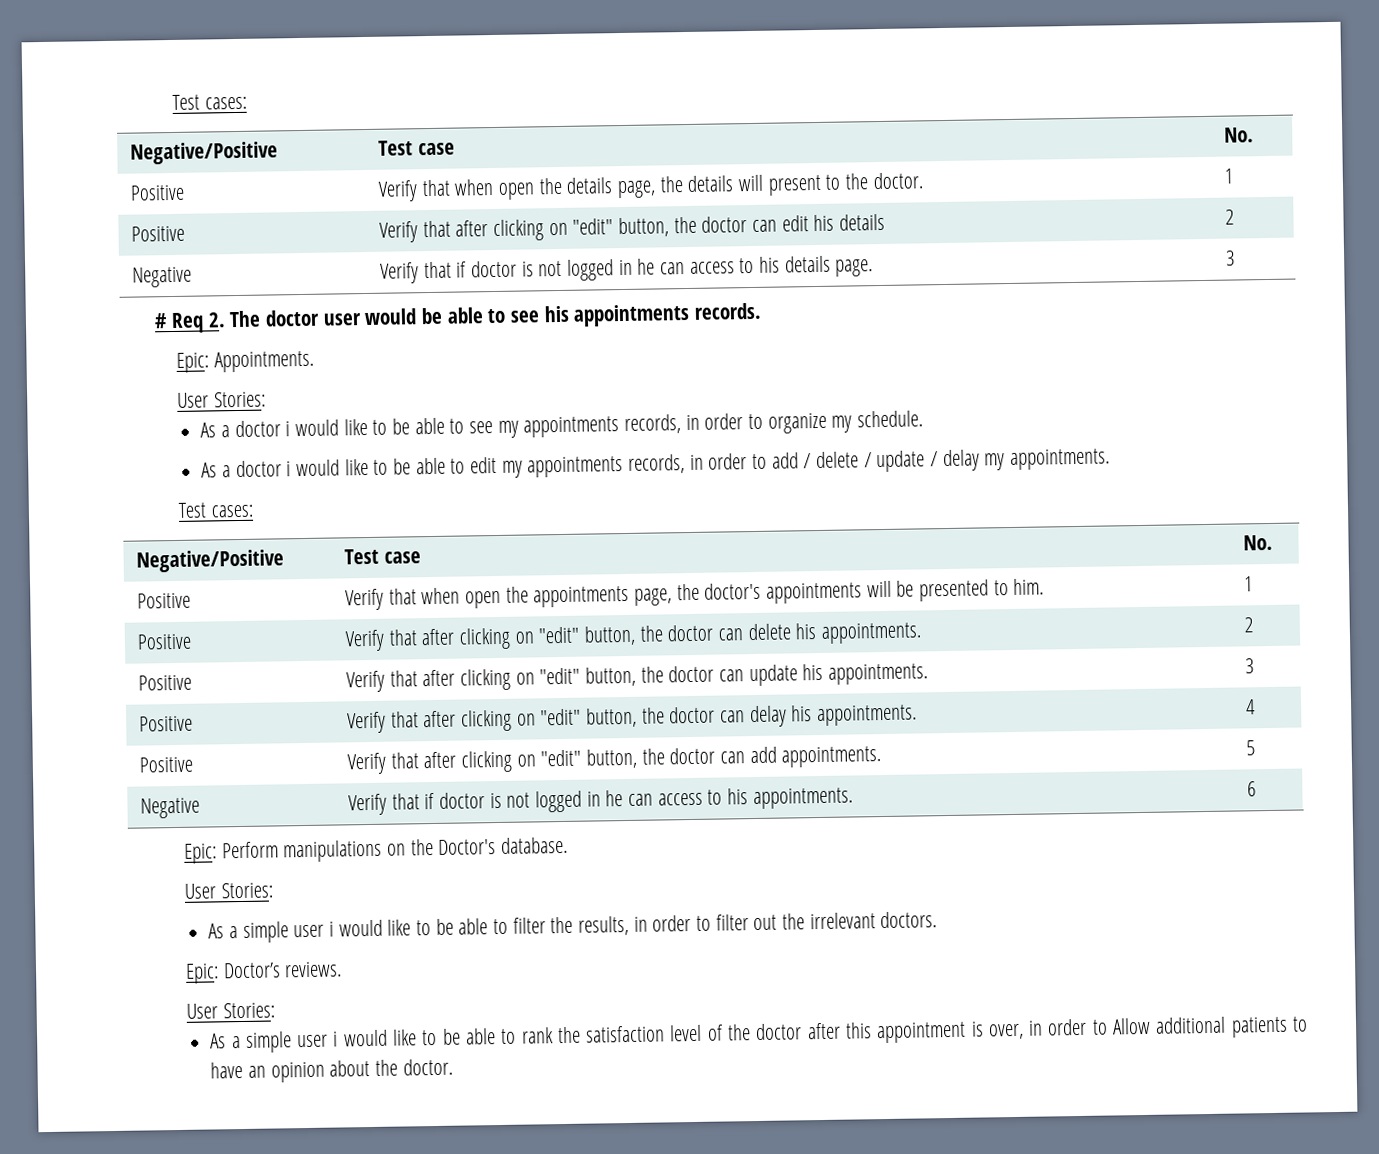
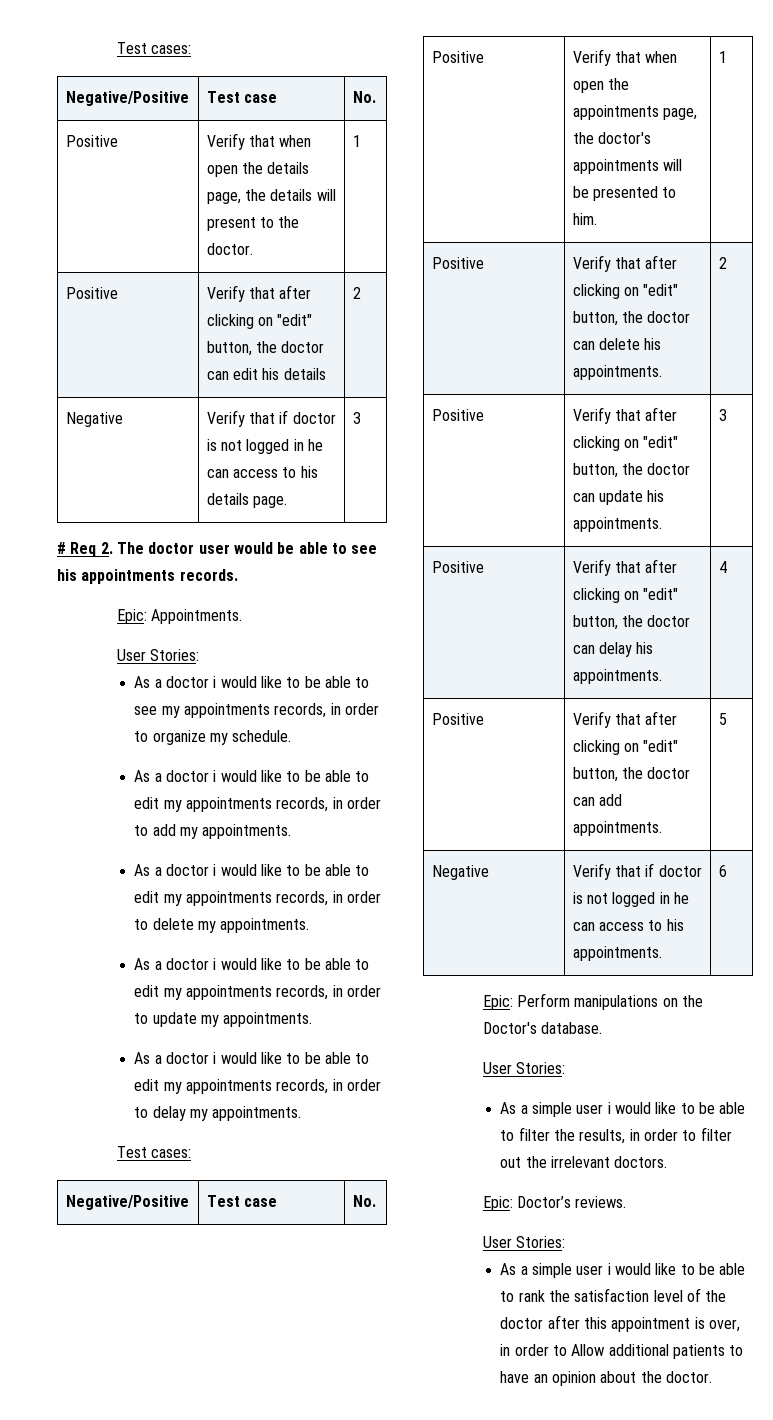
- As a doctor i would like to be able to edit my appointments records, in order to add / delete / update / delay my appointments.
+ As a doctor i would like to be able to edit my appointments records, in order to add my appointments.
+ As a doctor i would like to be able to edit my appointments records, in order to delete my appointments.
+ As a doctor i would like to be able to edit my appointments records, in order to update my appointments.
+ As a doctor i would like to be able to edit my appointments records, in order to delay my appointments.

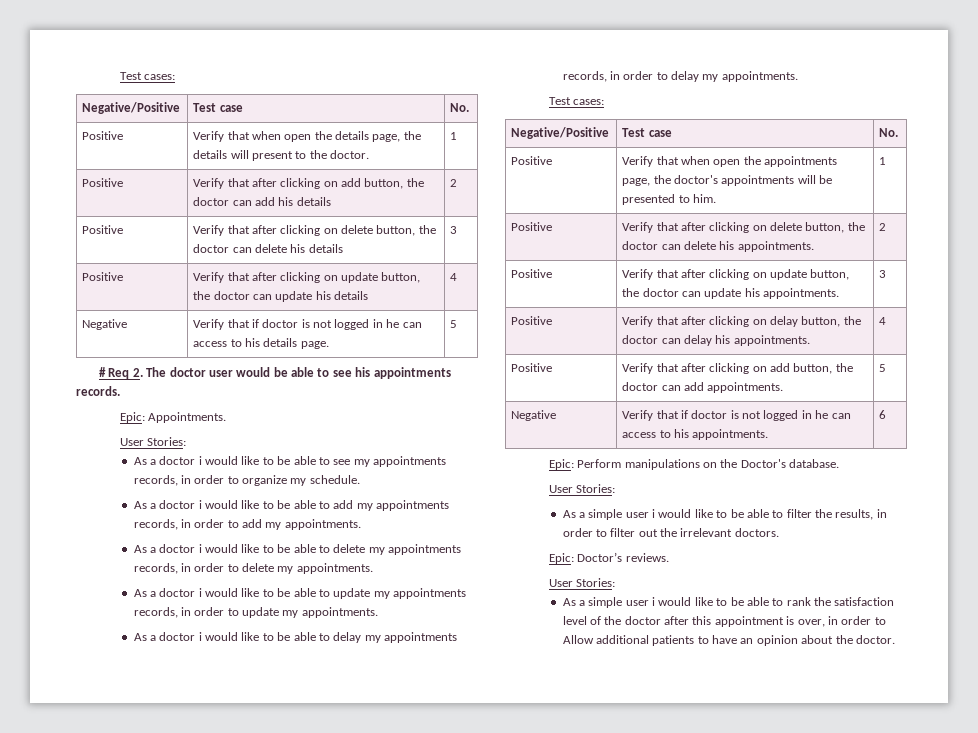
- Positive | Verify that after clicking on "edit" button, the doctor can edit his details | 2
+ Positive | Verify that after clicking on add button, the doctor can add his details | 2
+ Positive | Verify that after clicking on delete button, the doctor can delete his details | 3
+ Positive | Verify that after clicking on update button, the doctor can update his details | 4
- Negative | Verify that if doctor is not logged in he can access to his details page. | 3
+ Negative | Verify that if doctor is not logged in he can access to his details page. | 5
- As a doctor i would like to be able to edit my appointments records, in order to add my appointments.
+ As a doctor i would like to be able to add my appointments records, in order to add my appointments.
- As a doctor i would like to be able to edit my appointments records, in order to delete my appointments.
+ As a doctor i would like to be able to delete my appointments records, in order to delete my appointments.
- As a doctor i would like to be able to edit my appointments records, in order to update my appointments.
+ As a doctor i would like to be able to update my appointments records, in order to update my appointments.
- As a doctor i would like to be able to edit my appointments records, in order to delay my appointments.
+ As a doctor i would like to be able to delay my appointments records, in order to delay my appointments.
- Positive | Verify that after clicking on "edit" button, the doctor can delete his appointments. | 2
+ Positive | Verify that after clicking on delete button, the doctor can delete his appointments. | 2
- Positive | Verify that after clicking on "edit" button, the doctor can update his appointments. | 3
+ Positive | Verify that after clicking on update button, the doctor can update his appointments. | 3
- Positive | Verify that after clicking on "edit" button, the doctor can delay his appointments. | 4
+ Positive | Verify that after clicking on delay button, the doctor can delay his appointments. | 4
- Positive | Verify that after clicking on "edit" button, the doctor can add appointments. | 5
+ Positive | Verify that after clicking on add button, the doctor can add appointments. | 5

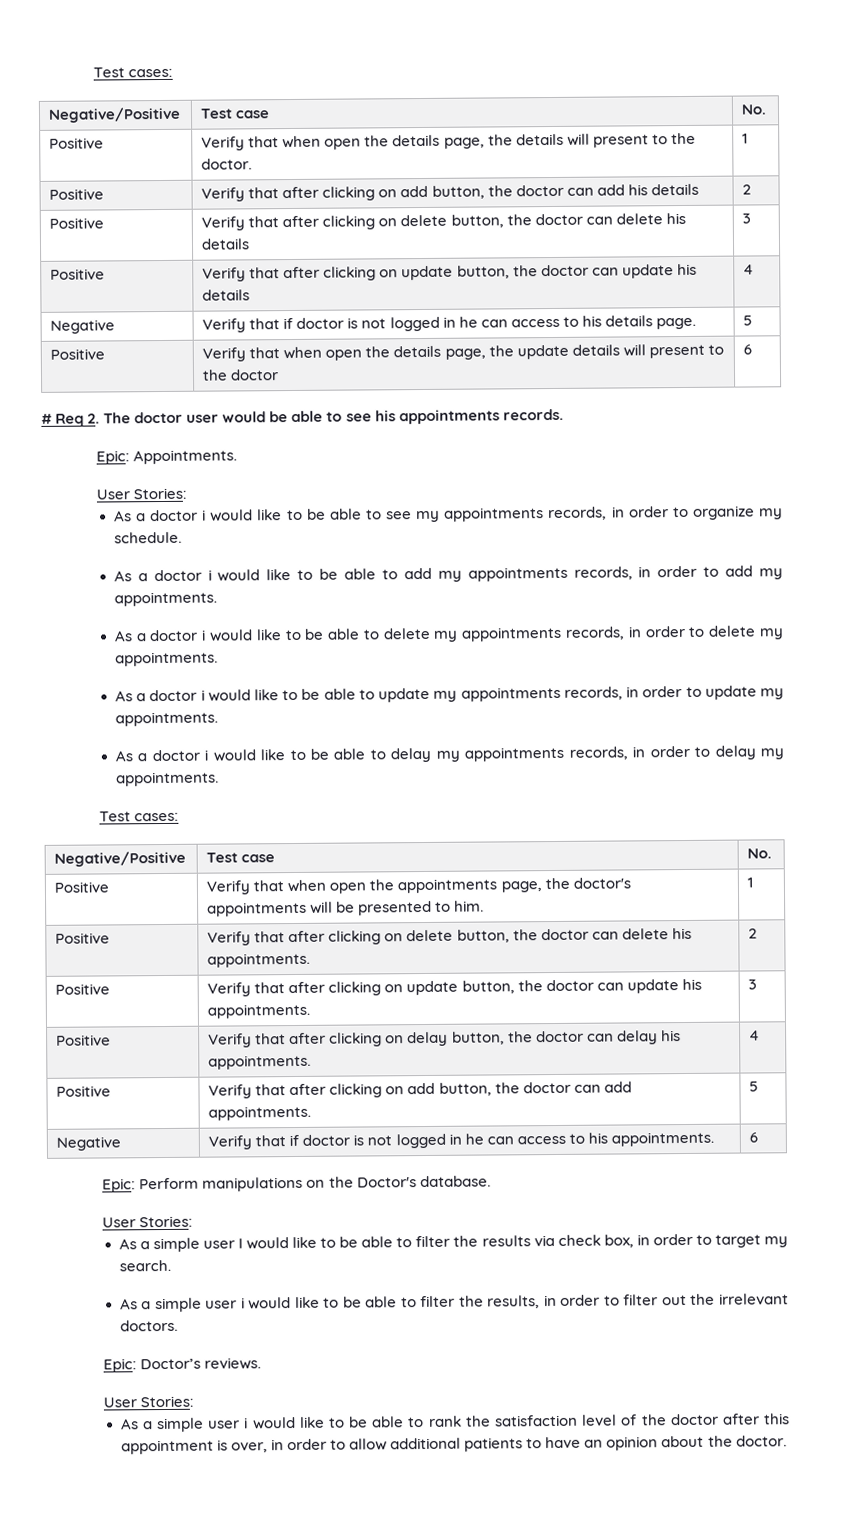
+ Positive | Verify that when open the details page, the update details will present to the doctor | 6
+ As a simple user I would like to be able to filter the results via check box, in order to target my search.
- As a simple user i would like to be able to rank the satisfaction level of the doctor after this appointment is over, in order to Allow additional patients to have an opinion about the doctor.
+ As a simple user i would like to be able to rank the satisfaction level of the doctor after this appointment is over, in order to allow additional patients to have an opinion about the doctor.

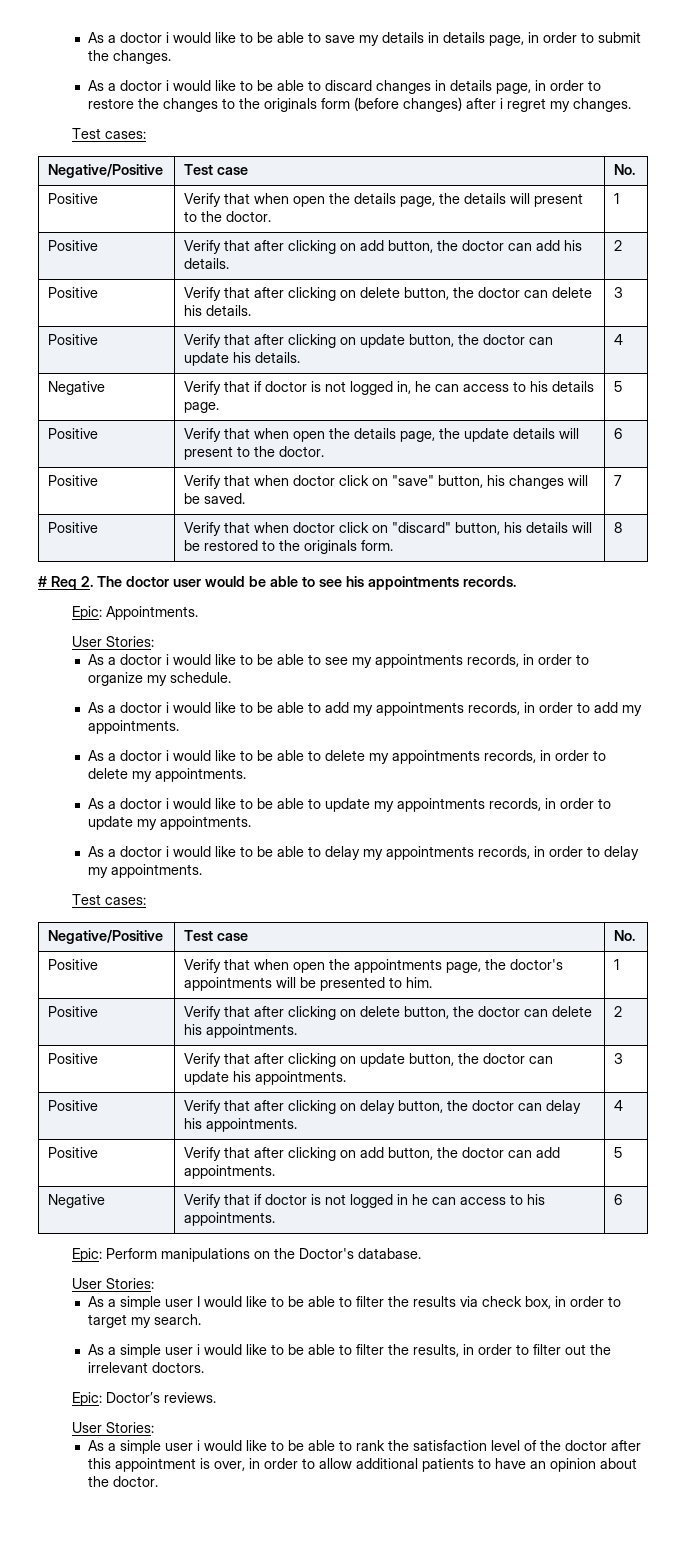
+ As a doctor i would like to be able to save my details in details page, in order to submit the changes.
+ As a doctor i would like to be able to discard changes in details page, in order to restore the changes to the originals form (before changes) after i regret my changes.
- Positive | Verify that after clicking on add button, the doctor can add his details | 2
+ Positive | Verify that after clicking on add button, the doctor can add his details. | 2
- Positive | Verify that after clicking on delete button, the doctor can delete his details | 3
+ Positive | Verify that after clicking on delete button, the doctor can delete his details. | 3
- Positive | Verify that after clicking on update button, the doctor can update his details | 4
+ Positive | Verify that after clicking on update button, the doctor can update his details. | 4
- Negative | Verify that if doctor is not logged in he can access to his details page. | 5
+ Negative | Verify that if doctor is not logged in, he can access to his details page. | 5
- Positive | Verify that when open the details page, the update details will present to the doctor | 6
+ Positive | Verify that when open the details page, the update details will present to the doctor. | 6
+ Positive | Verify that when doctor click on "save" button, his changes will be saved. | 7
+ Positive | Verify that when doctor click on "discard" button, his details will be restored to the originals form. | 8

